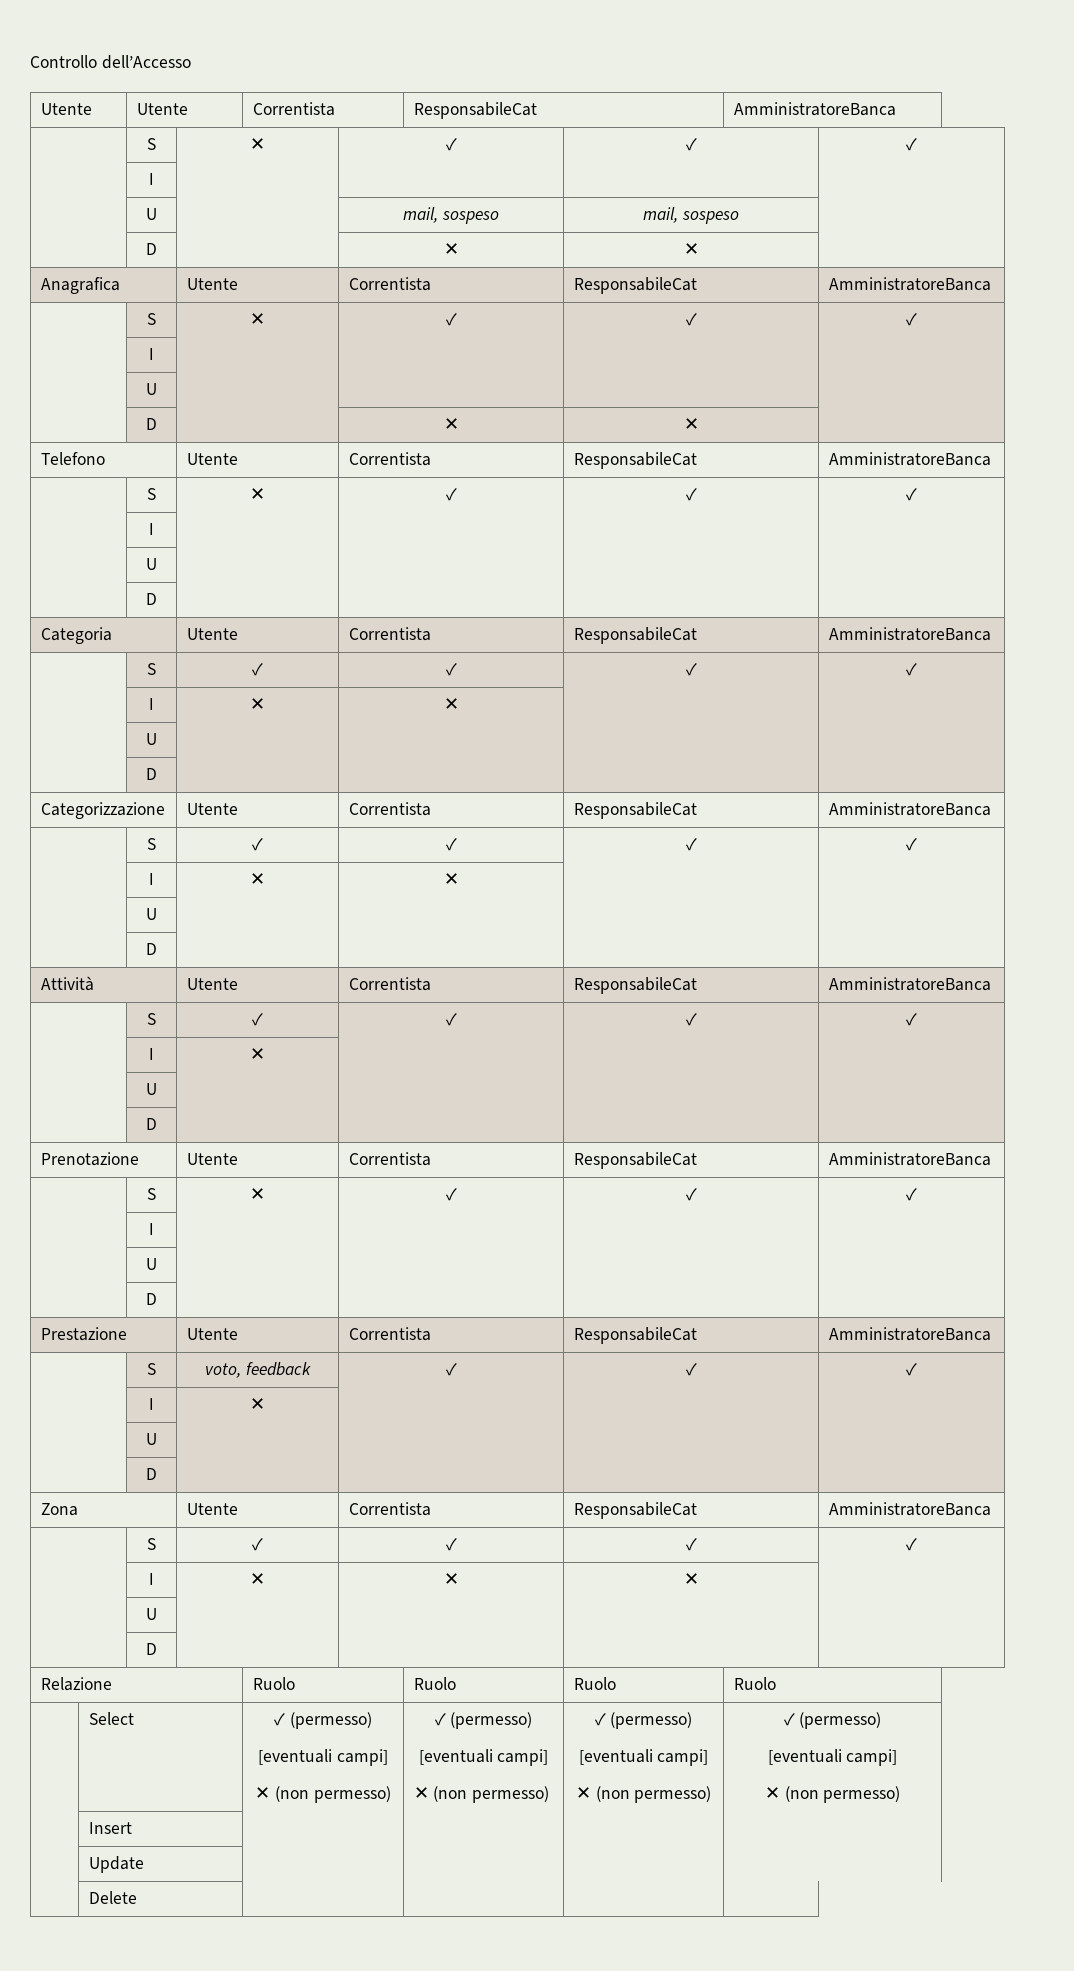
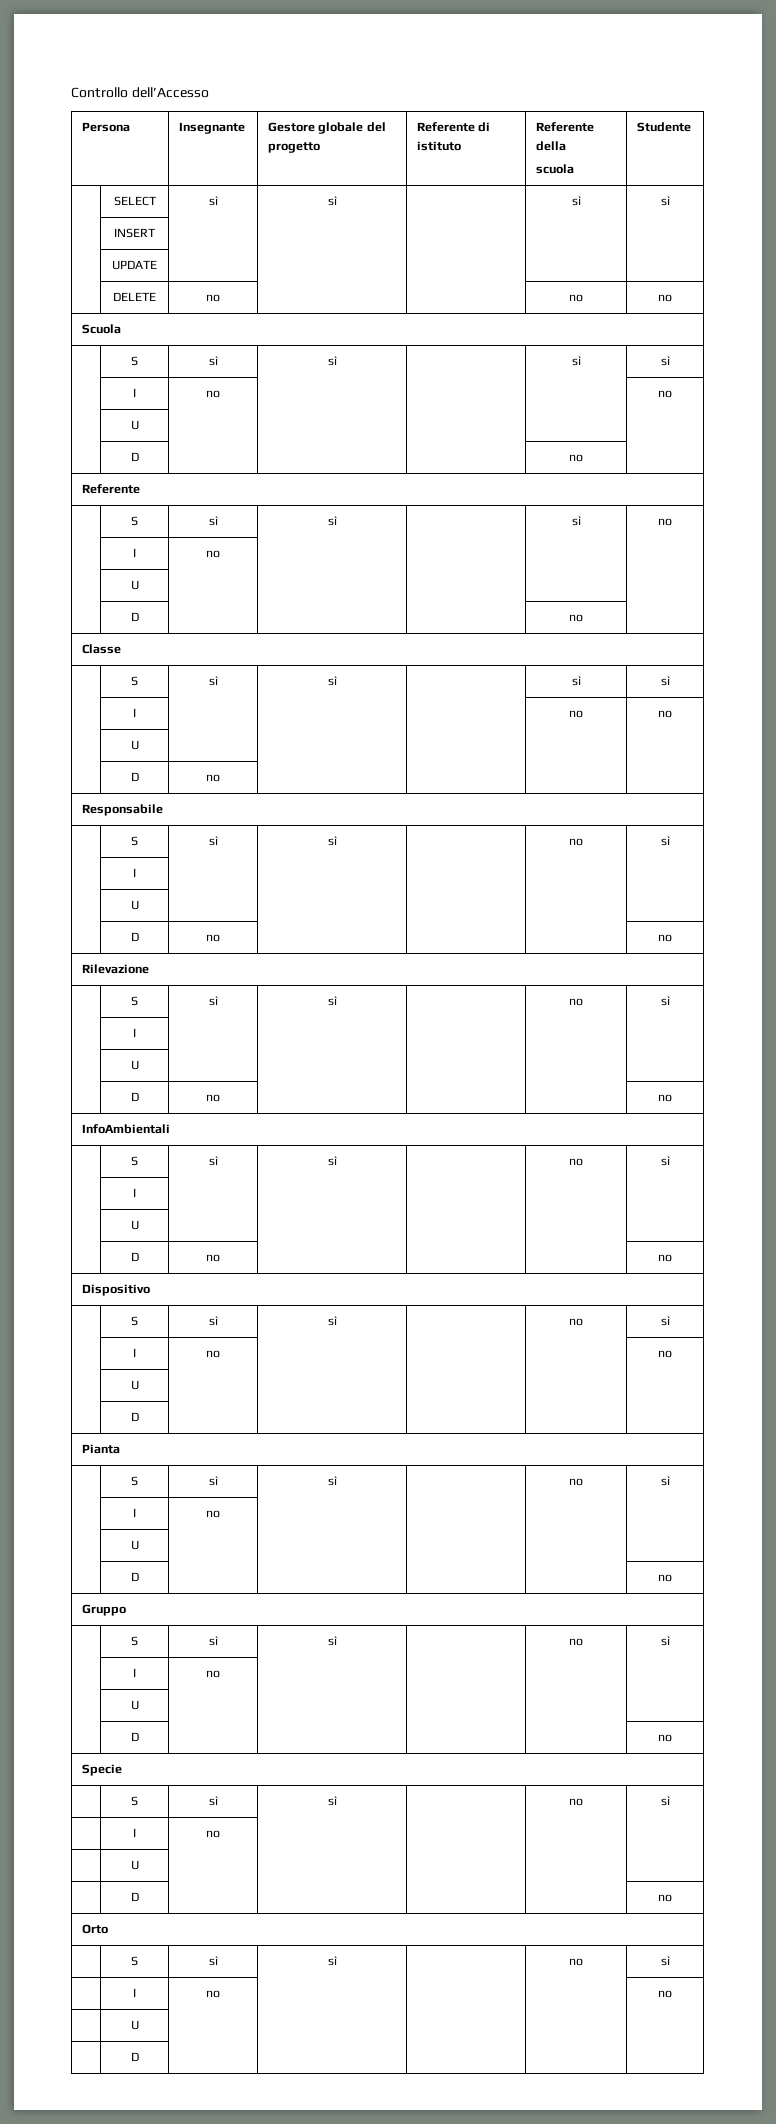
- Utente | Utente | Correntista | ResponsabileCat | AmministratoreBanca
- | S | ✕ | ✓ | ✓ | ✓
- | I | | | |
- | U | | mail, sospeso | mail, sospeso |
- | D | | ✕ | ✕ |
- Anagrafica | Utente | Correntista | ResponsabileCat | AmministratoreBanca
- | S | ✕ | ✓ | ✓ | ✓
- | I | | | |
- | U | | | |
- | D | | ✕ | ✕ |
- Telefono | Utente | Correntista | ResponsabileCat | AmministratoreBanca
- | S | ✕ | ✓ | ✓ | ✓
- | I | | | |
- | U | | | |
- | D | | | |
- Categoria | Utente | Correntista | ResponsabileCat | AmministratoreBanca
- | S | ✓ | ✓ | ✓ | ✓
- | I | ✕ | ✕ | |
- | U | | | |
- | D | | | |
- Categorizzazione | Utente | Correntista | ResponsabileCat | AmministratoreBanca
- | S | ✓ | ✓ | ✓ | ✓
- | I | ✕ | ✕ | |
- | U | | | |
- | D | | | |
- Attività | Utente | Correntista | ResponsabileCat | AmministratoreBanca
- | S | ✓ | ✓ | ✓ | ✓
- | I | ✕ | | |
- | U | | | |
- | D | | | |
- Prenotazione | Utente | Correntista | ResponsabileCat | AmministratoreBanca
- | S | ✕ | ✓ | ✓ | ✓
- | I | | | |
- | U | | | |
- | D | | | |
- Prestazione | Utente | Correntista | ResponsabileCat | AmministratoreBanca
- | S | voto, feedback | ✓ | ✓ | ✓
- | I | ✕ | | |
- | U | | | |
- | D | | | |
- Zona | Utente | Correntista | ResponsabileCat | AmministratoreBanca
- | S | ✓ | ✓ | ✓ | ✓
- | I | ✕ | ✕ | ✕ |
- | U | | | |
- | D | | | |
- Relazione | Ruolo | Ruolo | Ruolo | Ruolo
- | Select | ✓ (permesso)
- [eventuali campi]
- ✕ (non permesso) | ✓ (permesso)
- [eventuali campi]
- ✕ (non permesso) | ✓ (permesso)
- [eventuali campi]
- ✕ (non permesso) | ✓ (permesso)
- [eventuali campi]
- ✕ (non permesso)
- | Insert | | | |
- | Update | | | |
- | Delete | | | |
+ Persona | Insegnante | Gestore globale del progetto | Referente di istituto | Referente della
+ scuola | Studente
+ | SELECT | sì | sì | | sì | sì
+ | INSERT | | | | |
+ | UPDATE | | | | |
+ | DELETE | no | | | no | no
+ Scuola
+ | S | sì | sì | | sì | sì
+ | I | no | | | | no
+ | U | | | | |
+ | D | | | | no |
+ Referente
+ | S | sì | sì | | sì | no
+ | I | no | | | |
+ | U | | | | |
+ | D | | | | no |
+ Classe
+ | S | sì | sì | | sì | sì
+ | I | | | | no | no
+ | U | | | | |
+ | D | no | | | |
+ Responsabile
+ | S | sì | sì | | no | sì
+ | I | | | | |
+ | U | | | | |
+ | D | no | | | | no
+ Rilevazione
+ | S | sì | sì | | no | sì
+ | I | | | | |
+ | U | | | | |
+ | D | no | | | | no
+ InfoAmbientali
+ | S | sì | sì | | no | sì
+ | I | | | | |
+ | U | | | | |
+ | D | no | | | | no
+ Dispositivo
+ | S | sì | sì | | no | sì
+ | I | no | | | | no
+ | U | | | | |
+ | D | | | | |
+ Pianta
+ | S | sì | sì | | no | sì
+ | I | no | | | |
+ | U | | | | |
+ | D | | | | | no
+ Gruppo
+ | S | sì | sì | | no | sì
+ | I | no | | | |
+ | U | | | | |
+ | D | | | | | no
+ Specie
+ | S | sì | sì | | no | sì
+ | I | no | | | |
+ | U | | | | |
+ | D | | | | | no
+ Orto
+ | S | sì | sì | | no | sì
+ | I | no | | | | no
+ | U | | | | |
+ | D | | | | |

